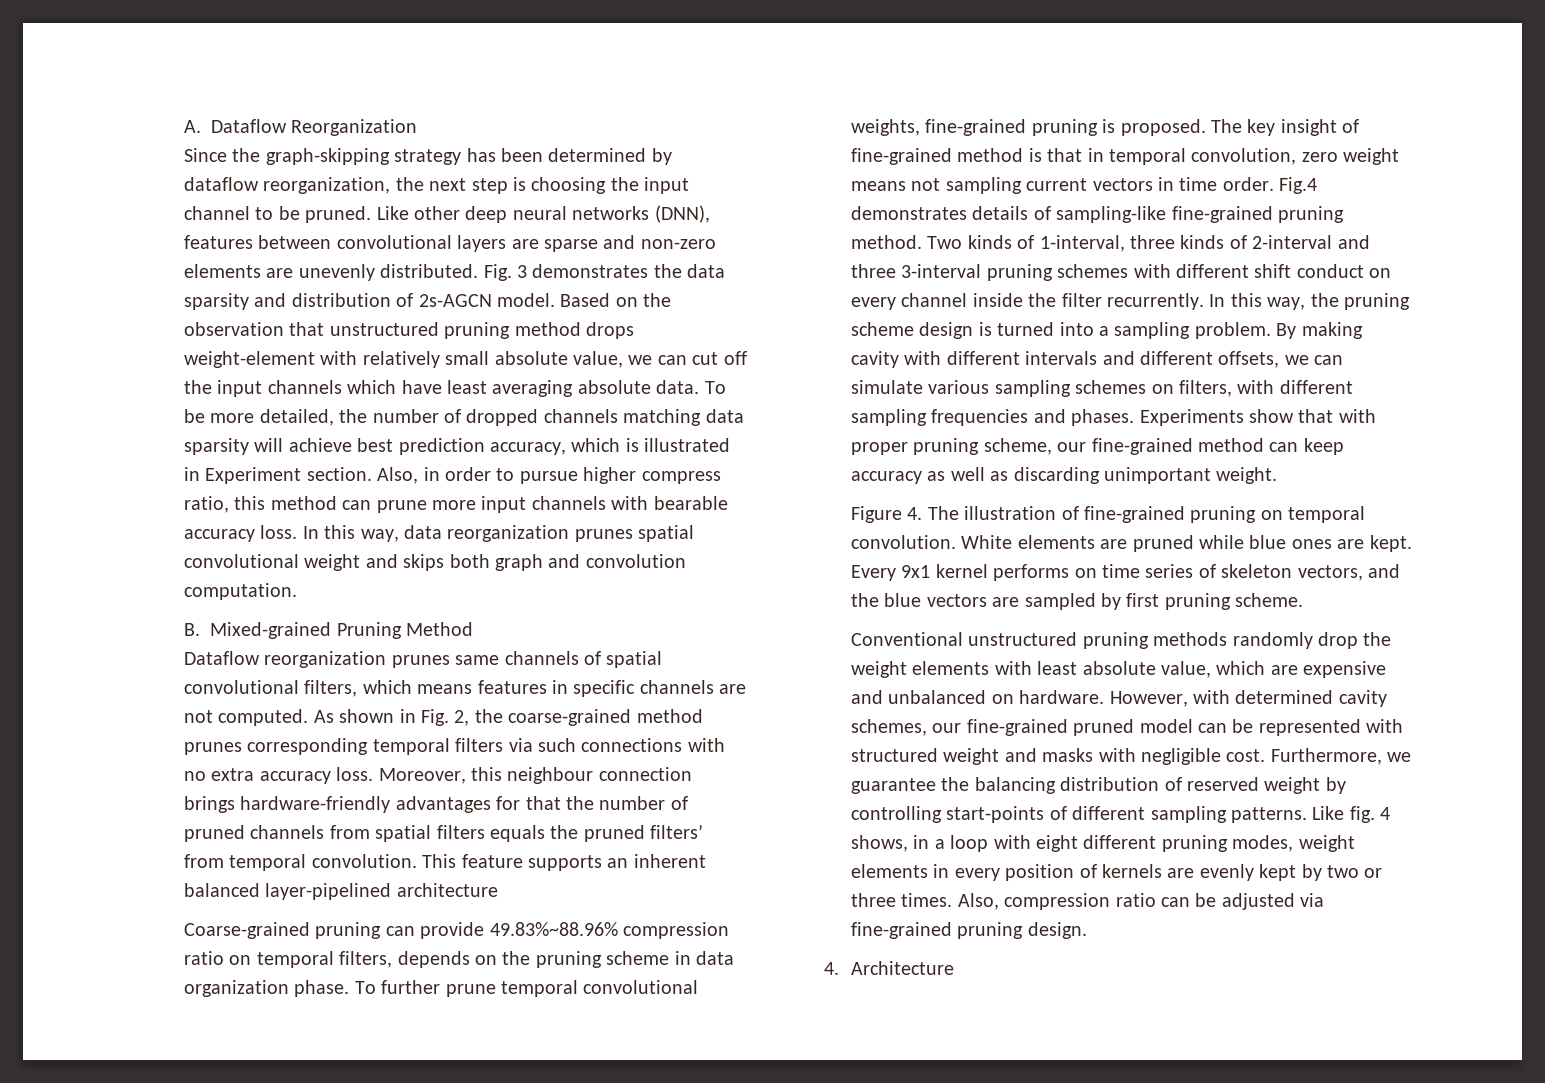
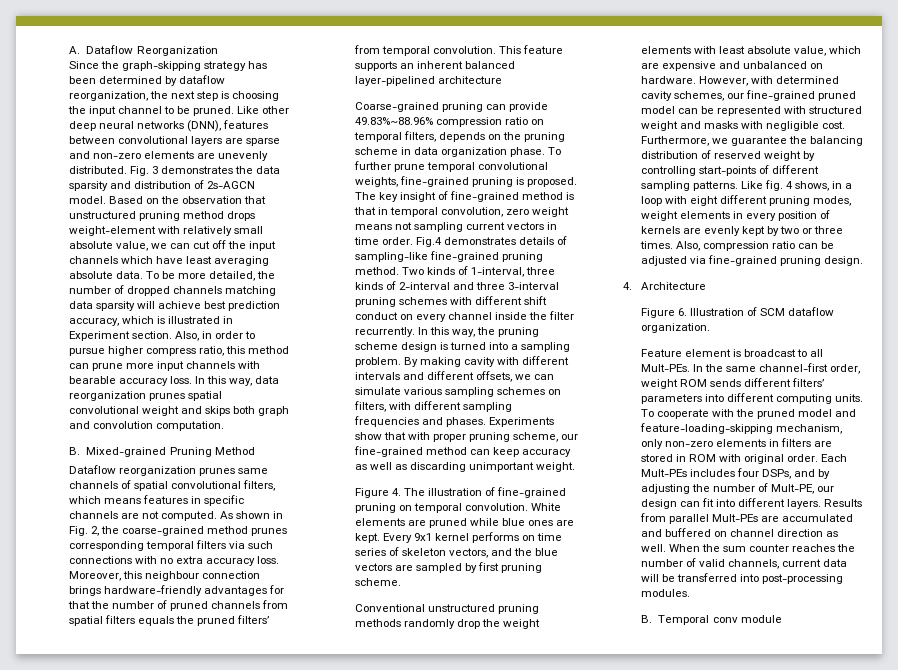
+ Figure 6. Illustration of SCM dataflow organization.
+ Feature element is broadcast to all Mult-PEs. In the same channel-first order, weight ROM sends different filters’ parameters into different computing units. To cooperate with the pruned model and feature-loading-skipping mechanism, only non-zero elements in filters are stored in ROM with original order. Each Mult-PEs includes four DSPs, and by adjusting the number of Mult-PE, our design can fit into different layers. Results from parallel Mult-PEs are accumulated and buffered on channel direction as well. When the sum counter reaches the number of valid channels, current data will be transferred into post-processing modules.
+ B. Temporal conv module

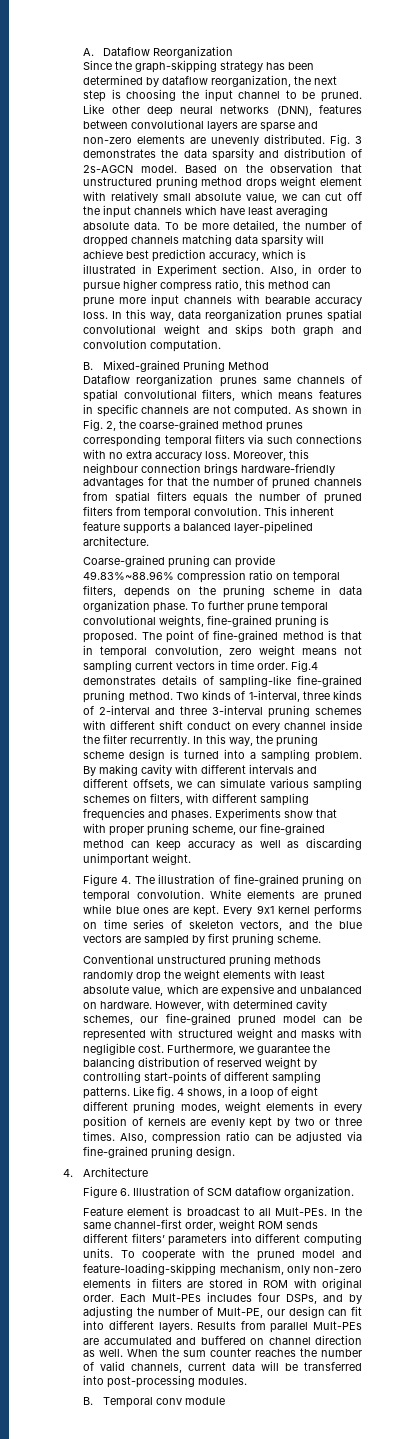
- Based on the observation that unstructured pruning method drops weight-element with relatively small absolute value, we can cut off the input channels which have least averaging absolute data.
+ Based on the observation that unstructured pruning method drops weight element with relatively small absolute value, we can cut off the input channels which have least averaging absolute data.
- Moreover, this neighbour connection brings hardware-friendly advantages for that the number of pruned channels from spatial filters equals the pruned filters’ from temporal convolution.
+ Moreover, this neighbour connection brings hardware-friendly advantages for that the number of pruned channels from spatial filters equals the number of pruned filters from temporal convolution.
- This feature supports an inherent balanced layer-pipelined architecture
+ This inherent feature supports a balanced layer-pipelined architecture.
- The key insight of fine-grained method is that in temporal convolution, zero weight means not sampling current vectors in time order.
+ The point of fine-grained method is that in temporal convolution, zero weight means not sampling current vectors in time order.
- Like fig. 4 shows, in a loop with eight different pruning modes, weight elements in every position of kernels are evenly kept by two or three times.
+ Like fig. 4 shows, in a loop of eight different pruning modes, weight elements in every position of kernels are evenly kept by two or three times.

